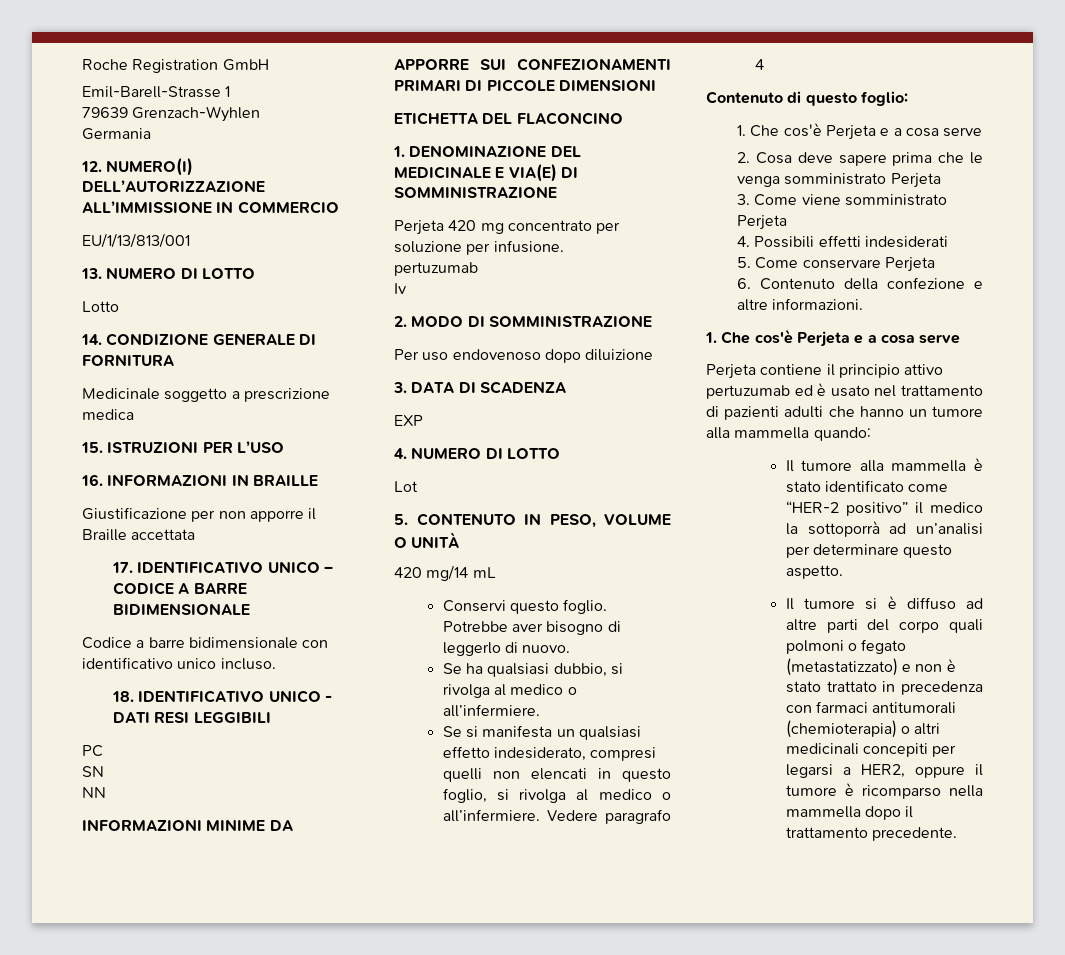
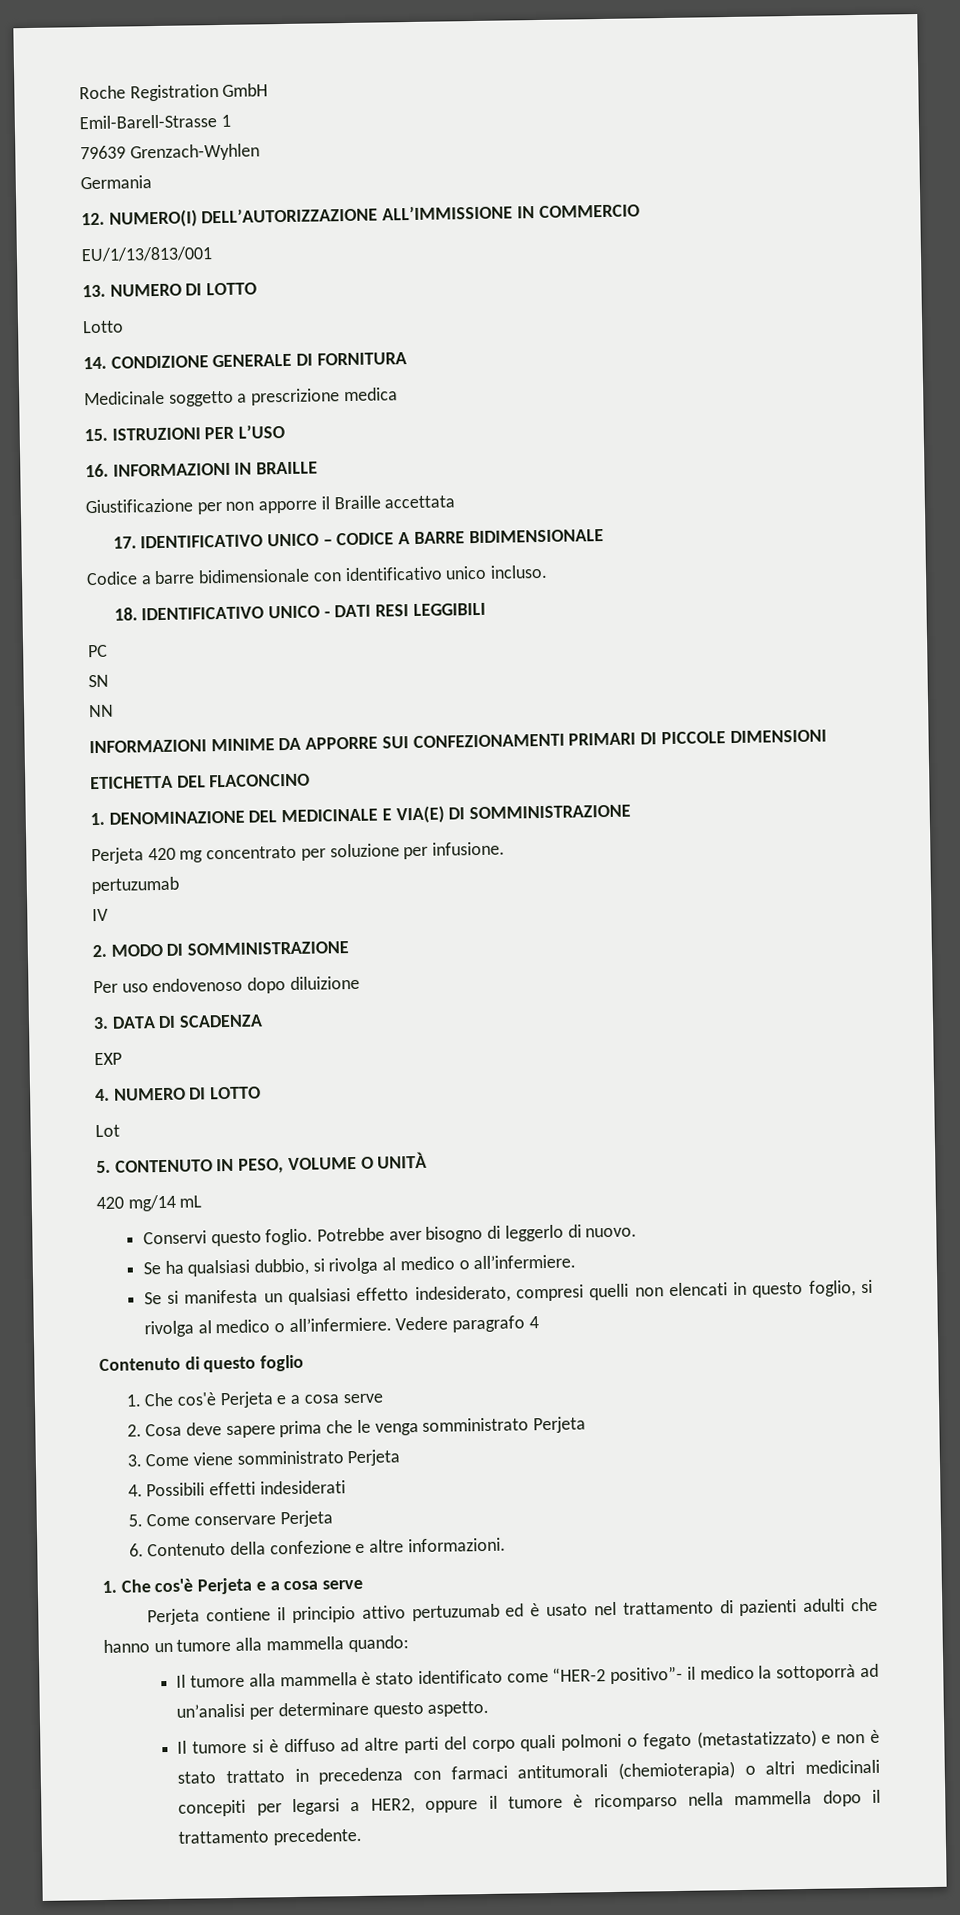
- Iv
+ IV
- Contenuto di questo foglio:
+ Contenuto di questo foglio
- Il tumore alla mammella è stato identificato come “HER-2 positivo” il medico la sottoporrà ad un’analisi per determinare questo aspetto.
+ Il tumore alla mammella è stato identificato come “HER-2 positivo”- il medico la sottoporrà ad un’analisi per determinare questo aspetto.

